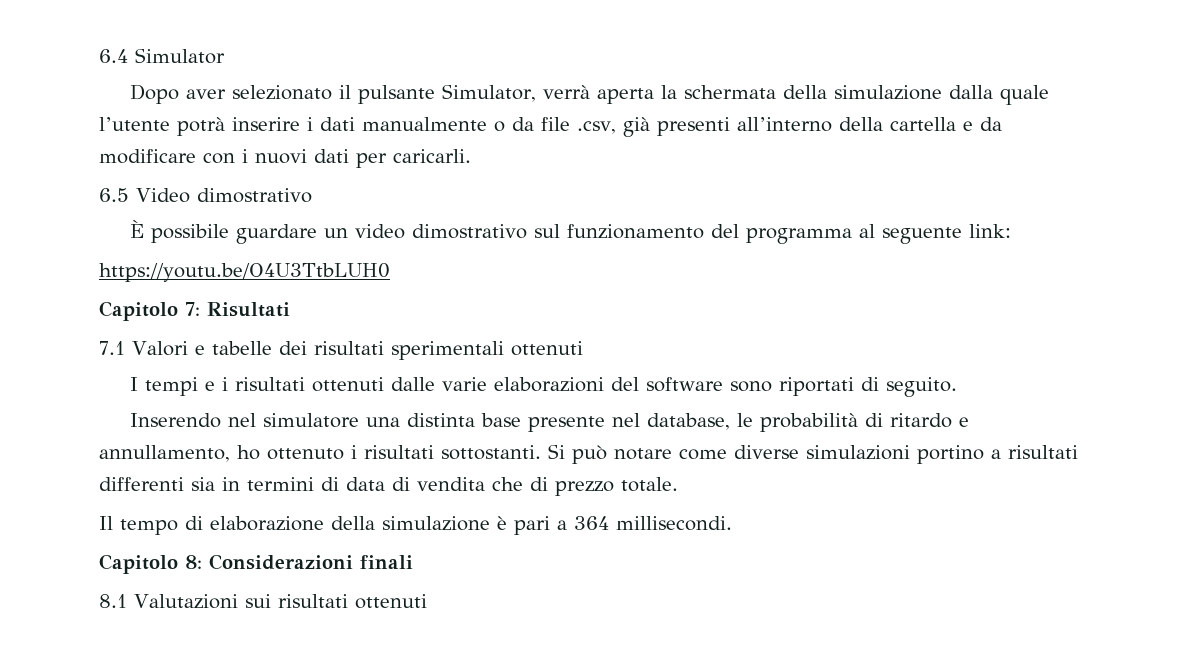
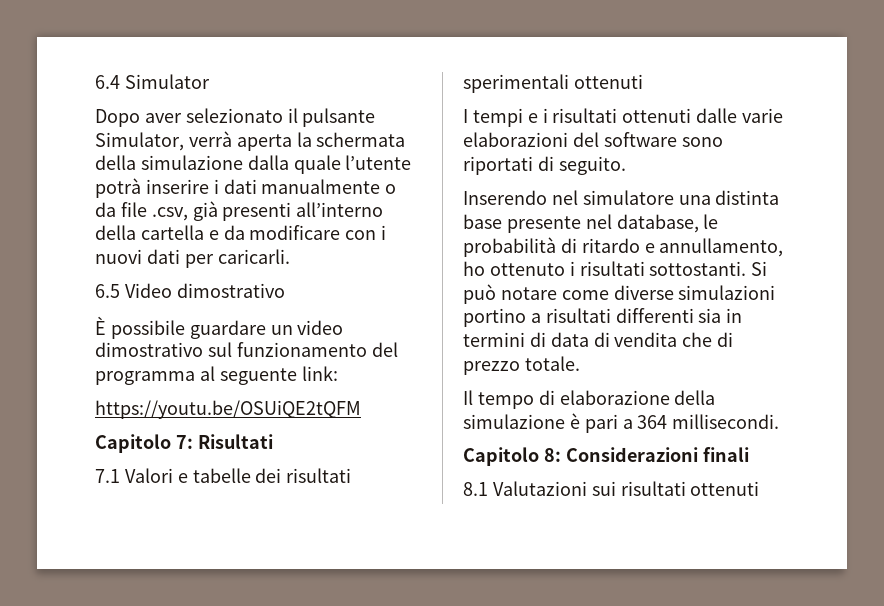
- https://youtu.be/O4U3TtbLUH0
+ https://youtu.be/OSUiQE2tQFM

